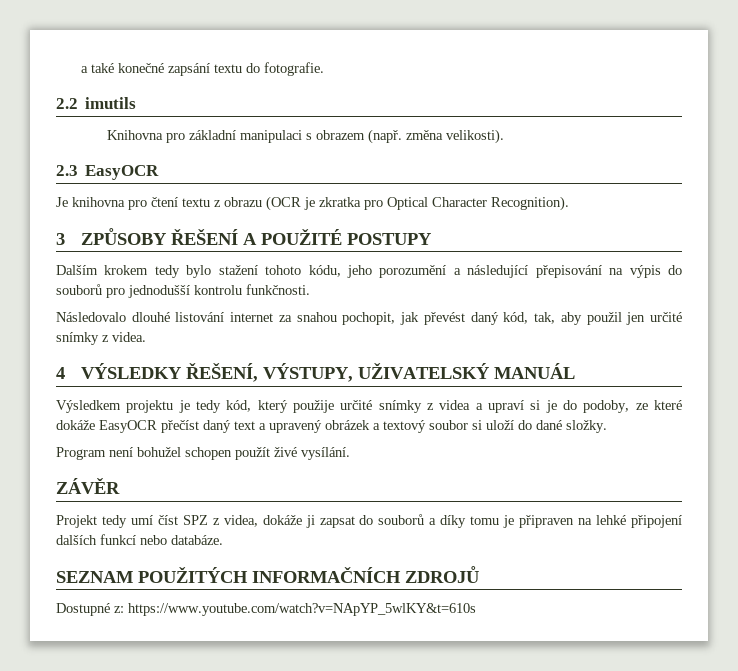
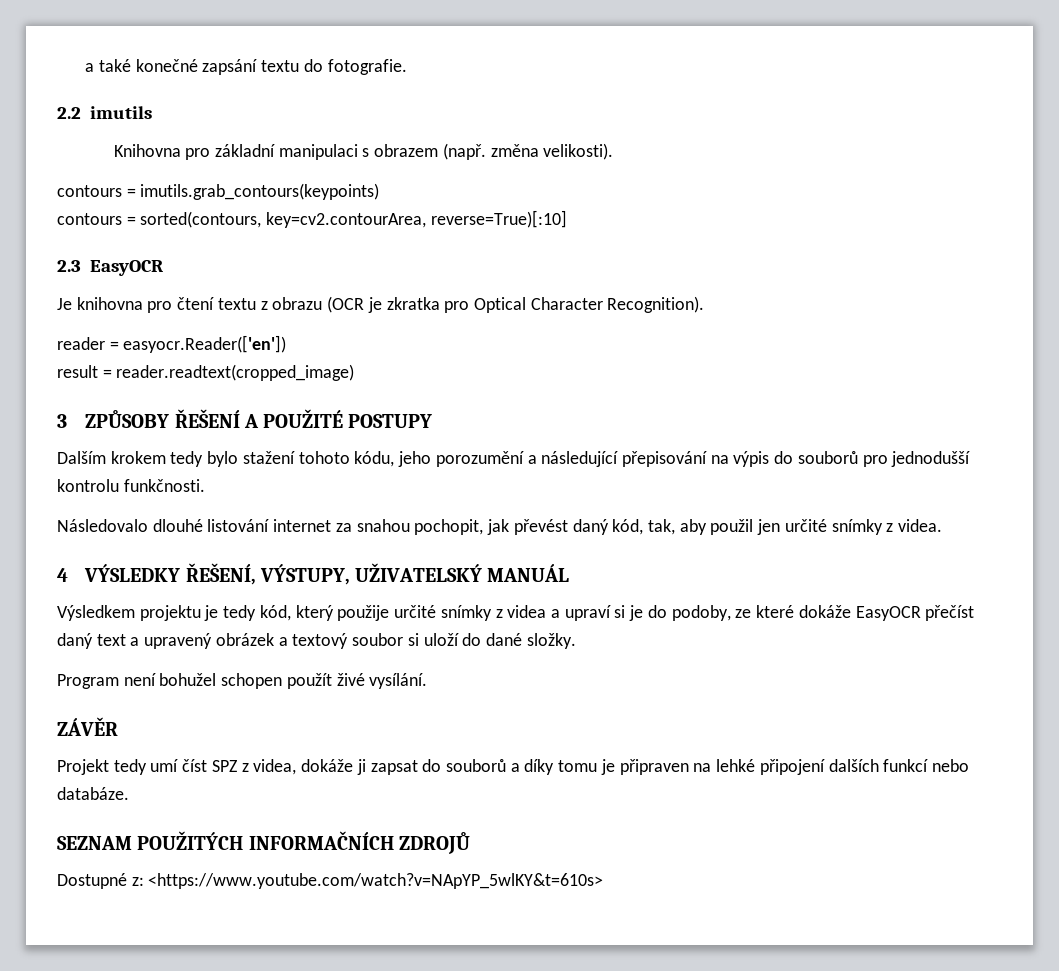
+ contours = imutils.grab_contours(keypoints)
+ contours = sorted(contours, key=cv2.contourArea, reverse=True)[:10]
+ reader = easyocr.Reader(['en'])
+ result = reader.readtext(cropped_image)
- Dostupné z: https://www.youtube.com/watch?v=NApYP_5wlKY&t=610s
+ Dostupné z: <https://www.youtube.com/watch?v=NApYP_5wlKY&t=610s>

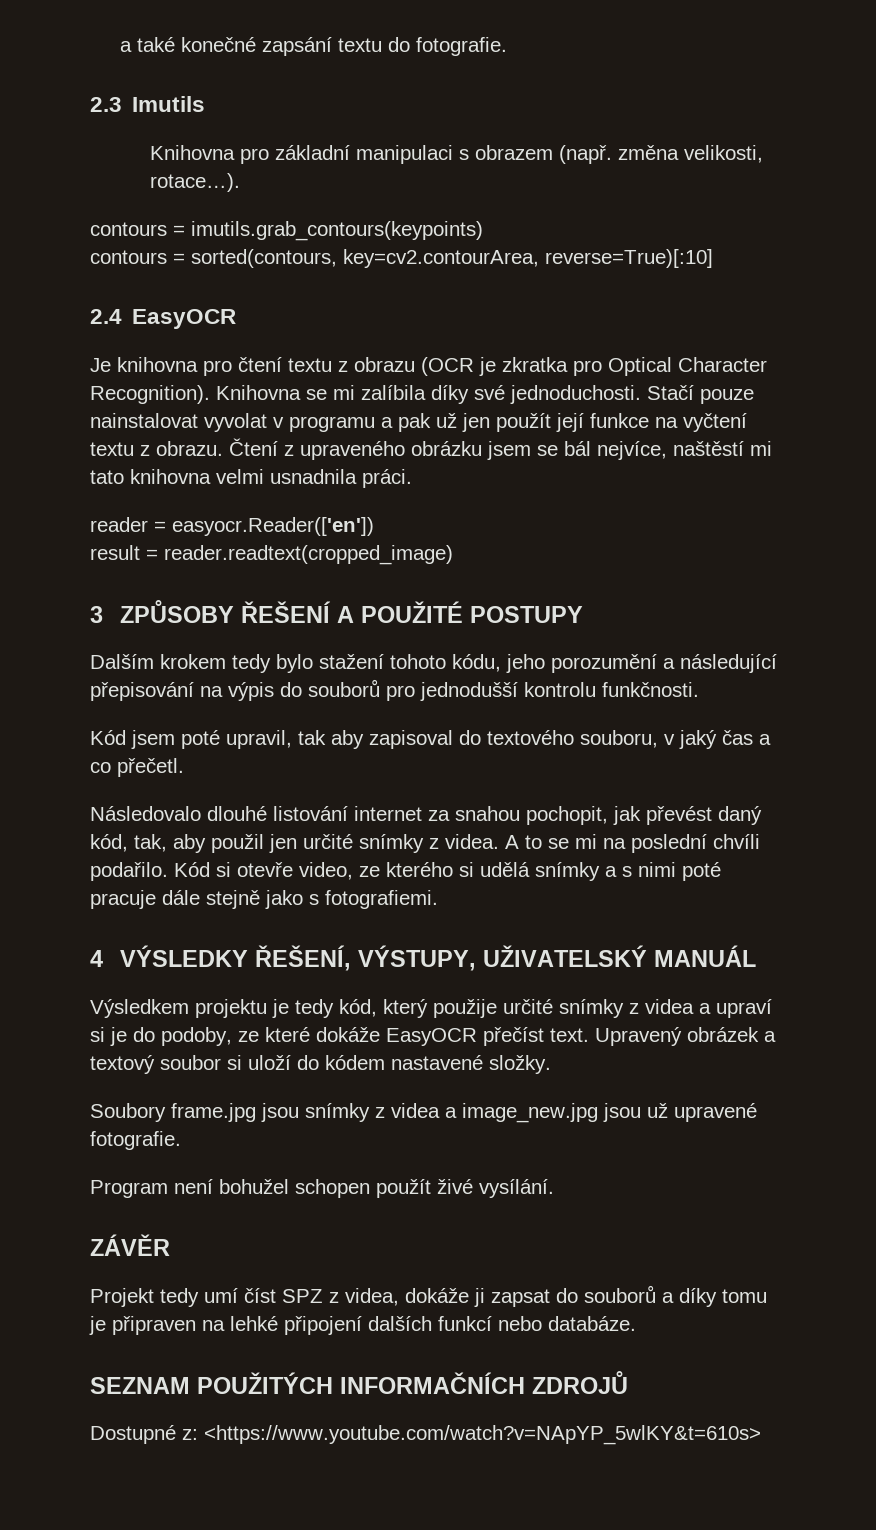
- 2.2 imutils
+ 2.3 Imutils
- Knihovna pro základní manipulaci s obrazem (např. změna velikosti).
+ Knihovna pro základní manipulaci s obrazem (např. změna velikosti, rotace…).
- 2.3 EasyOCR
+ 2.4 EasyOCR
+ Knihovna se mi zalíbila díky své jednoduchosti. Stačí pouze nainstalovat vyvolat v programu a pak už jen použít její funkce na vyčtení textu z obrazu. Čtení z upraveného obrázku jsem se bál nejvíce, naštěstí mi tato knihovna velmi usnadnila práci.
+ Kód jsem poté upravil, tak aby zapisoval do textového souboru, v jaký čas a co přečetl.
+ A to se mi na poslední chvíli podařilo. Kód si otevře video, ze kterého si udělá snímky a s nimi poté pracuje dále stejně jako s fotografiemi.
- Výsledkem projektu je tedy kód, který použije určité snímky z videa a upraví si je do podoby, ze které dokáže EasyOCR přečíst daný text a upravený obrázek a textový soubor si uloží do dané složky.
+ Výsledkem projektu je tedy kód, který použije určité snímky z videa a upraví si je do podoby, ze které dokáže EasyOCR přečíst text. Upravený obrázek a textový soubor si uloží do kódem nastavené složky.
+ Soubory frame.jpg jsou snímky z videa a image_new.jpg jsou už upravené fotografie.

